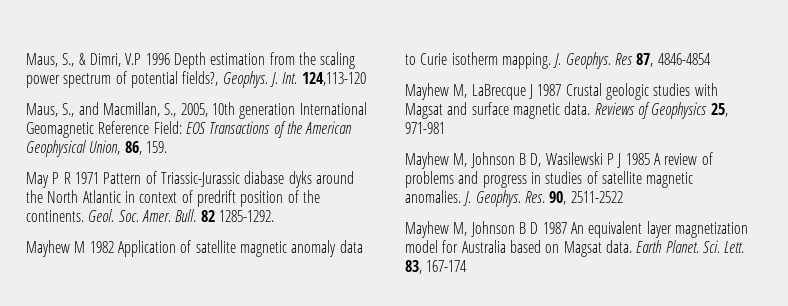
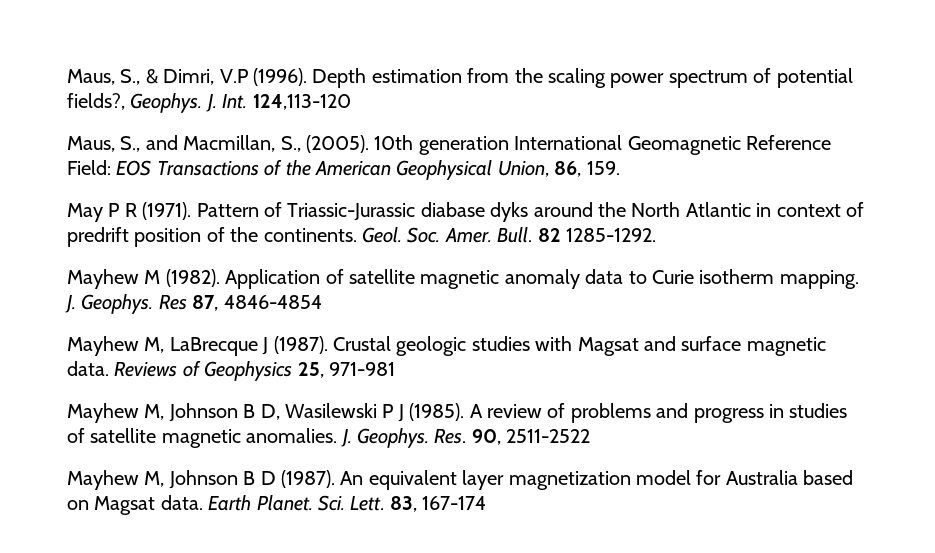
- Maus, S., & Dimri, V.P 1996 Depth estimation from the scaling power spectrum of potential fields?, Geophys.
+ Maus, S., & Dimri, V.P (1996). Depth estimation from the scaling power spectrum of potential fields?, Geophys.
- Maus, S., and Macmillan, S., 2005, 10th generation International Geomagnetic Reference Field: EOS Transactions of the American Geophysical Union, 86, 159.
+ Maus, S., and Macmillan, S., (2005). 10th generation International Geomagnetic Reference Field: EOS Transactions of the American Geophysical Union, 86, 159.
- May P R 1971 Pattern of Triassic-Jurassic diabase dyks around the North Atlantic in context of predrift position of the continents.
+ May P R (1971). Pattern of Triassic-Jurassic diabase dyks around the North Atlantic in context of predrift position of the continents.
- Mayhew M 1982 Application of satellite magnetic anomaly data to Curie isotherm mapping.
+ Mayhew M (1982). Application of satellite magnetic anomaly data to Curie isotherm mapping.
- Mayhew M, LaBrecque J 1987 Crustal geologic studies with Magsat and surface magnetic data.
+ Mayhew M, LaBrecque J (1987). Crustal geologic studies with Magsat and surface magnetic data.
- Mayhew M, Johnson B D, Wasilewski P J 1985 A review of problems and progress in studies of satellite magnetic anomalies.
+ Mayhew M, Johnson B D, Wasilewski P J (1985). A review of problems and progress in studies of satellite magnetic anomalies.
- Mayhew M, Johnson B D 1987 An equivalent layer magnetization model for Australia based on Magsat data.
+ Mayhew M, Johnson B D (1987). An equivalent layer magnetization model for Australia based on Magsat data.

